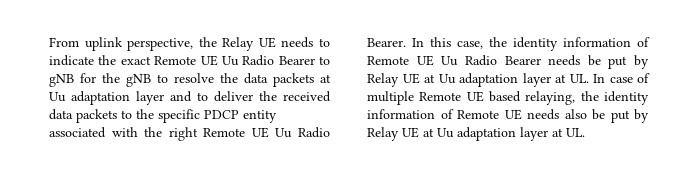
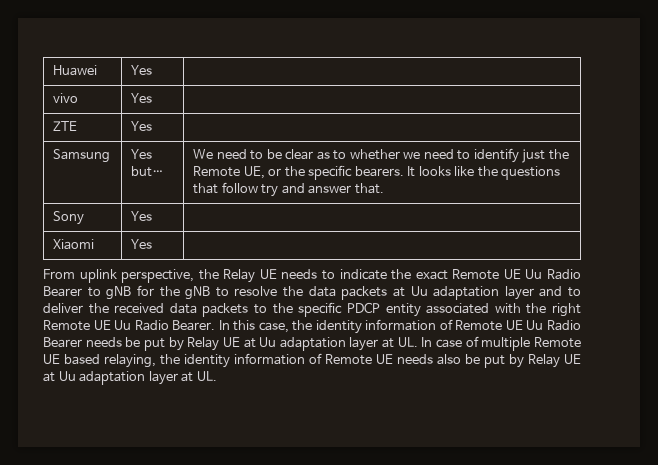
+ Huawei | Yes |
+ vivo | Yes |
+ ZTE | Yes |
+ Samsung | Yes but… | We need to be clear as to whether we need to identify just the Remote UE, or the specific bearers. It looks like the questions that follow try and answer that.
+ Sony | Yes |
+ Xiaomi | Yes |

